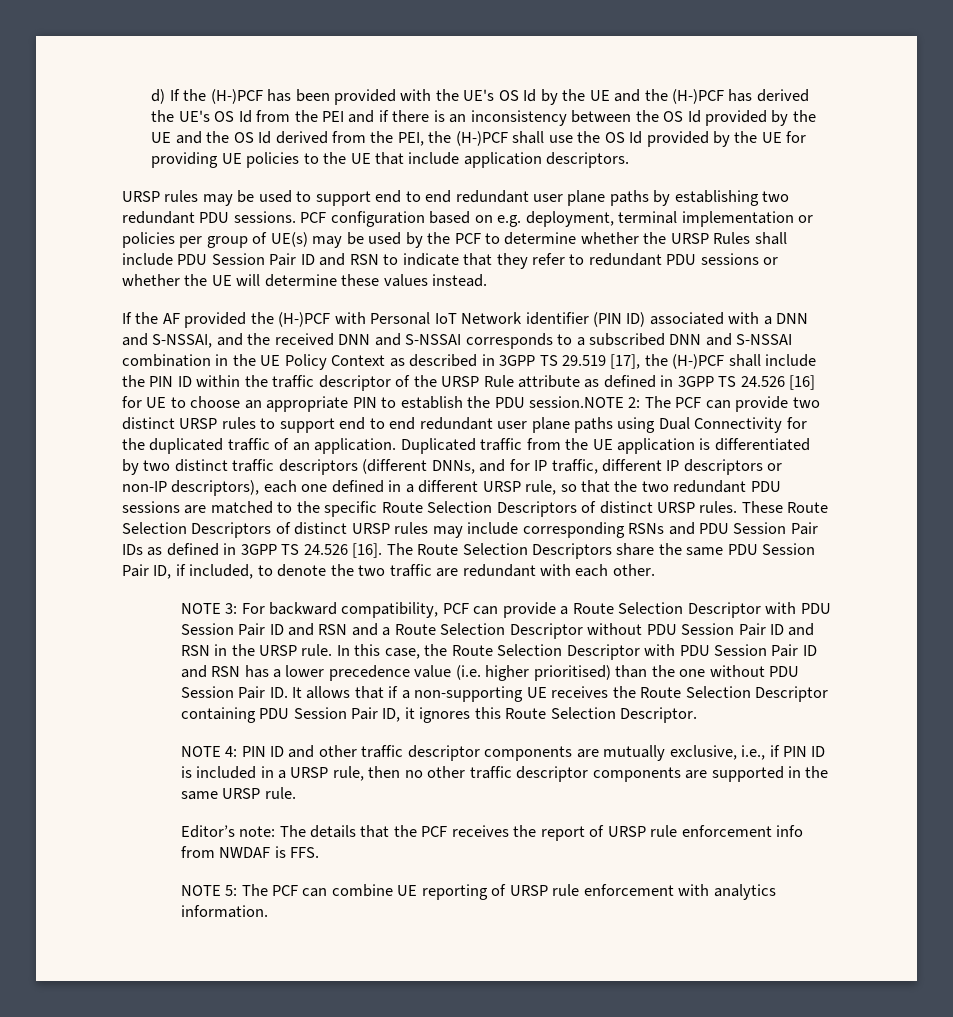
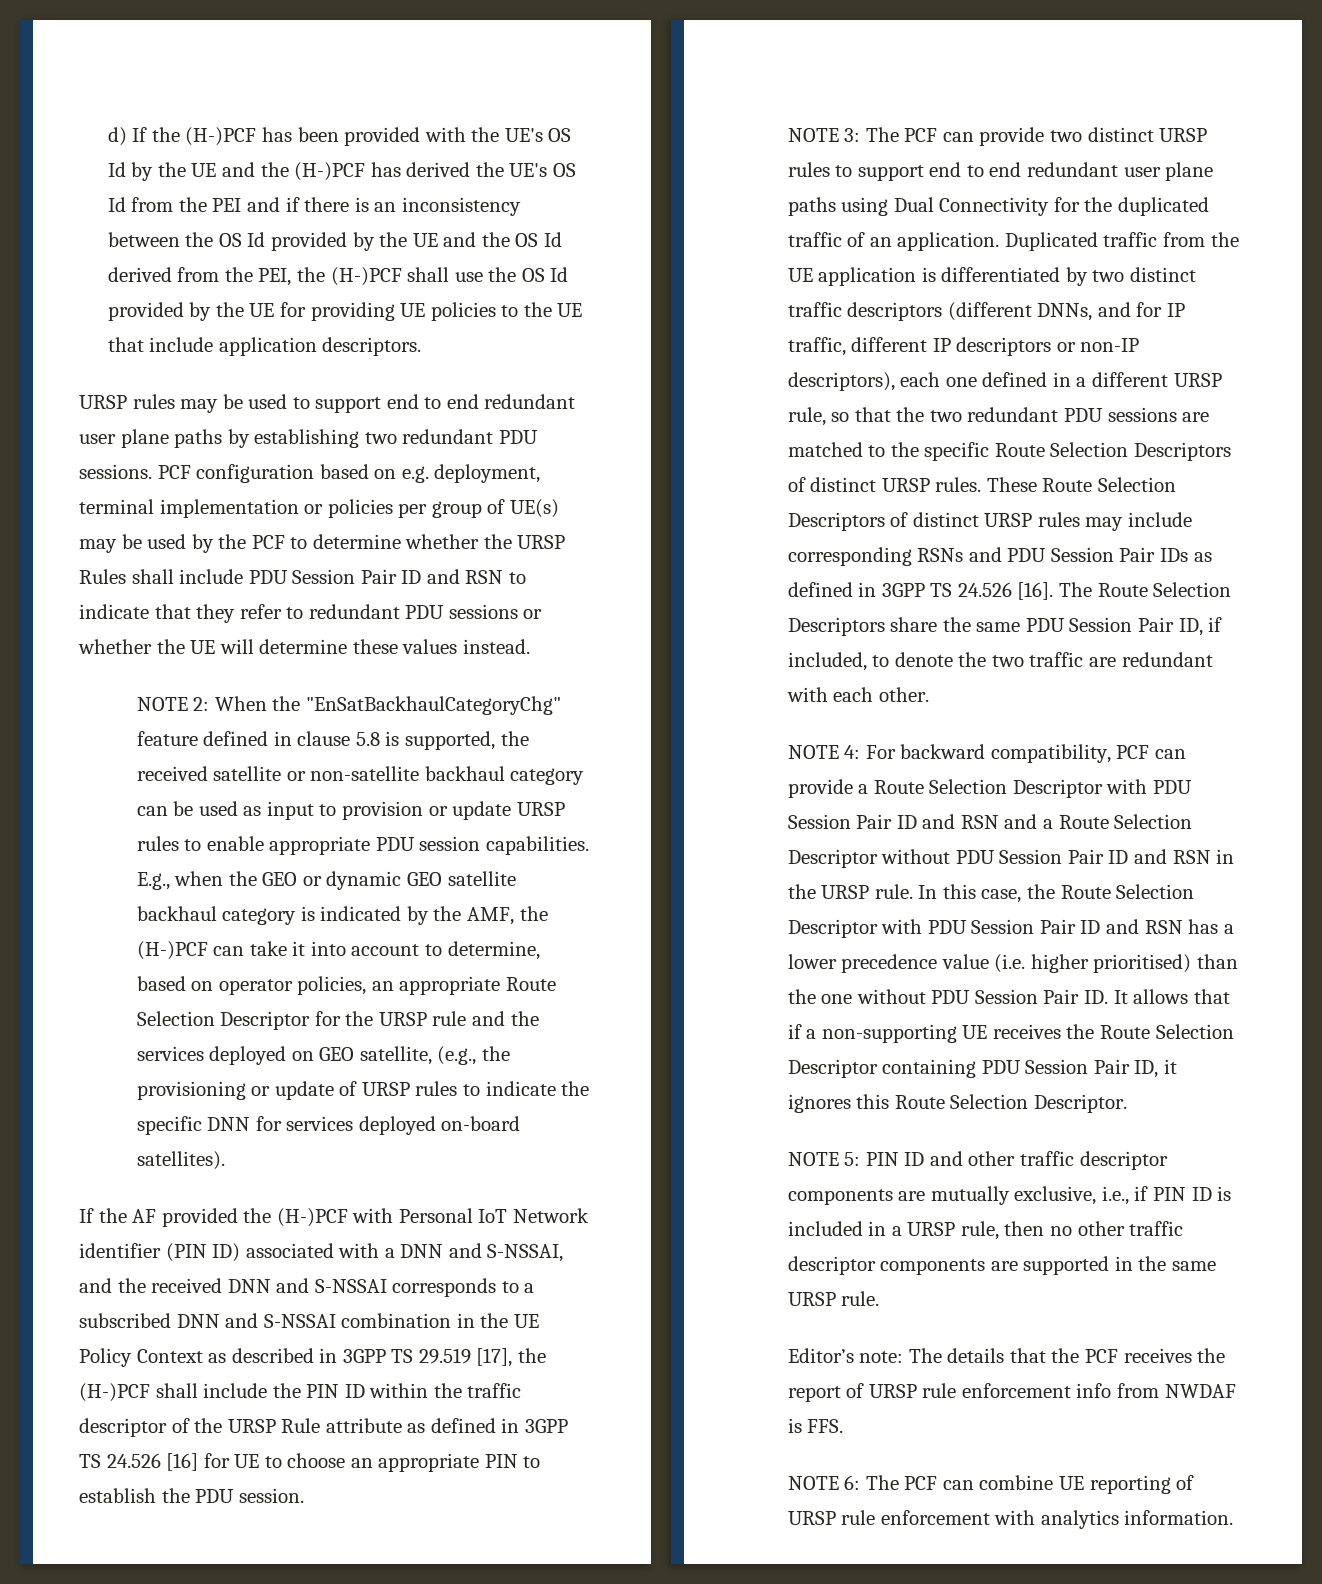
+ NOTE 2: When the "EnSatBackhaulCategoryChg" feature defined in clause 5.8 is supported, the received satellite or non-satellite backhaul category can be used as input to provision or update URSP rules to enable appropriate PDU session capabilities. E.g., when the GEO or dynamic GEO satellite backhaul category is indicated by the AMF, the (H-)PCF can take it into account to determine, based on operator policies, an appropriate Route Selection Descriptor for the URSP rule and the services deployed on GEO satellite, (e.g., the provisioning or update of URSP rules to indicate the specific DNN for services deployed on-board satellites).
- If the AF provided the (H-)PCF with Personal IoT Network identifier (PIN ID) associated with a DNN and S-NSSAI, and the received DNN and S-NSSAI corresponds to a subscribed DNN and S-NSSAI combination in the UE Policy Context as described in 3GPP TS 29.519 [17], the (H-)PCF shall include the PIN ID within the traffic descriptor of the URSP Rule attribute as defined in 3GPP TS 24.526 [16] for UE to choose an appropriate PIN to establish the PDU session.NOTE 2:
+ If the AF provided the (H-)PCF with Personal IoT Network identifier (PIN ID) associated with a DNN and S-NSSAI, and the received DNN and S-NSSAI corresponds to a subscribed DNN and S-NSSAI combination in the UE Policy Context as described in 3GPP TS 29.519 [17], the (H-)PCF shall include the PIN ID within the traffic descriptor of the URSP Rule attribute as defined in 3GPP TS 24.526 [16] for UE to choose an appropriate PIN to establish the PDU session.
+ NOTE 3:
- NOTE 3: For backward compatibility, PCF can provide a Route Selection Descriptor with PDU Session Pair ID and RSN and a Route Selection Descriptor without PDU Session Pair ID and RSN in the URSP rule.
+ NOTE 4: For backward compatibility, PCF can provide a Route Selection Descriptor with PDU Session Pair ID and RSN and a Route Selection Descriptor without PDU Session Pair ID and RSN in the URSP rule.
- NOTE 4: PIN ID and other traffic descriptor components are mutually exclusive, i.e., if PIN ID is included in a URSP rule, then no other traffic descriptor components are supported in the same URSP rule.
+ NOTE 5: PIN ID and other traffic descriptor components are mutually exclusive, i.e., if PIN ID is included in a URSP rule, then no other traffic descriptor components are supported in the same URSP rule.
- NOTE 5: The PCF can combine UE reporting of URSP rule enforcement with analytics information.
+ NOTE 6: The PCF can combine UE reporting of URSP rule enforcement with analytics information.

